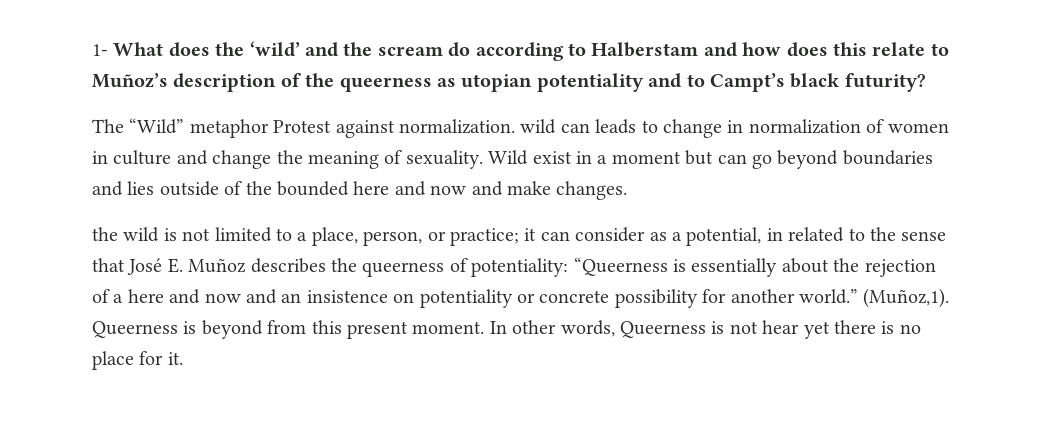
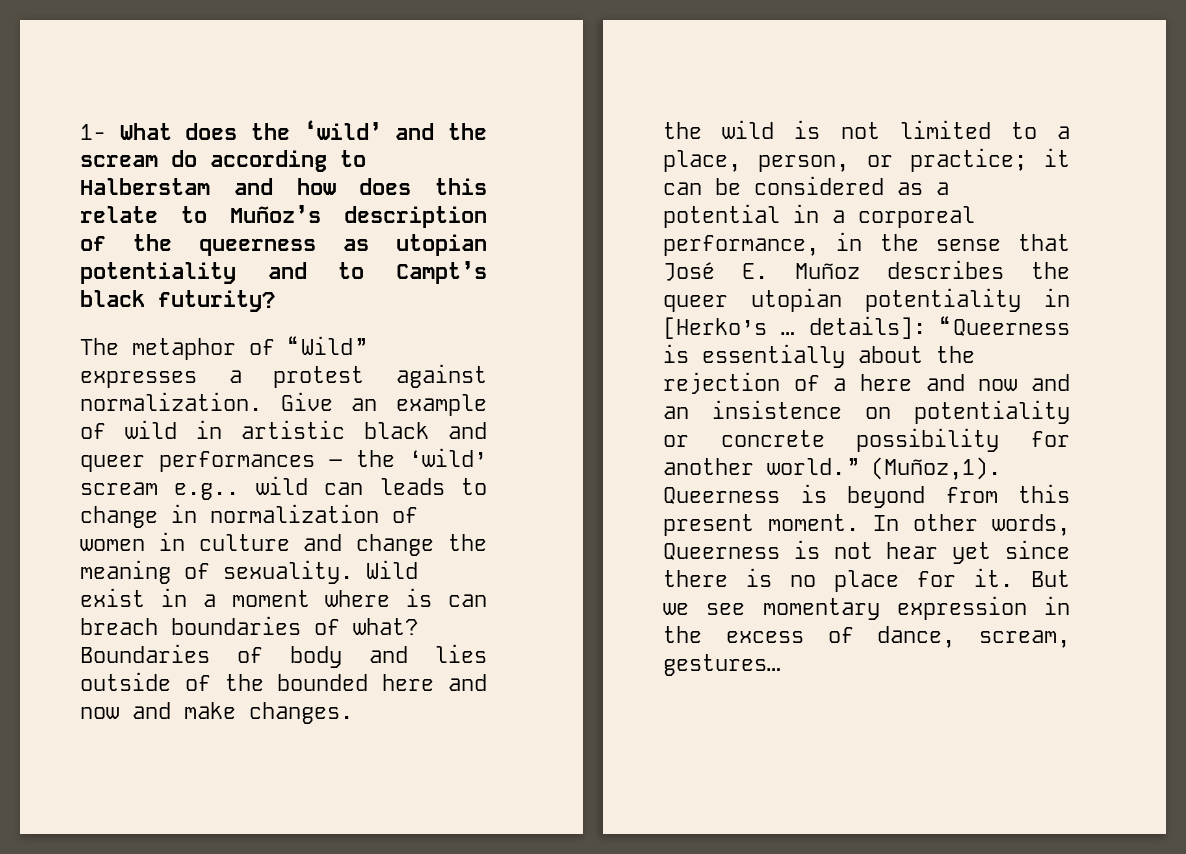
- The “Wild” metaphor Protest against normalization. wild can leads to change in normalization of women in culture and change the meaning of sexuality.
+ The metaphor of “Wild” expresses a protest against normalization. Give an example of wild in artistic black and queer performances – the ‘wild’ scream e.g.. wild can leads to change in normalization of women in culture and change the meaning of sexuality.
- Wild exist in a moment but can go beyond boundaries and lies outside of the bounded here and now and make changes.
+ Wild exist in a moment where is can breach boundaries of what? Boundaries of body and lies outside of the bounded here and now and make changes.
- the wild is not limited to a place, person, or practice; it can consider as a potential, in related to the sense that José E. Muñoz describes the queerness of potentiality: “Queerness is essentially about the rejection of a here and now and an insistence on potentiality or concrete possibility for another world.”
+ the wild is not limited to a place, person, or practice; it can be considered as a potential in a corporeal performance, in the sense that José E. Muñoz describes the queer utopian potentiality in [Herko’s … details]: “Queerness is essentially about the rejection of a here and now and an insistence on potentiality or concrete possibility for another world.”
- In other words, Queerness is not hear yet there is no place for it.
+ In other words, Queerness is not hear yet since there is no place for it.
+ But we see momentary expression in the excess of dance, scream, gestures…

